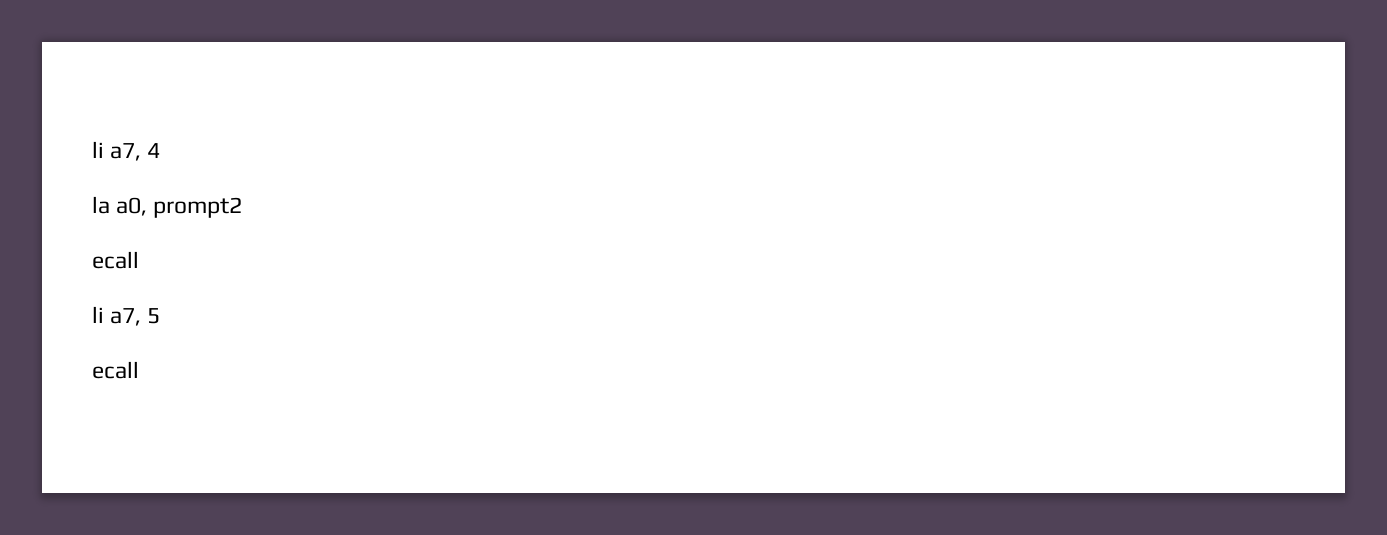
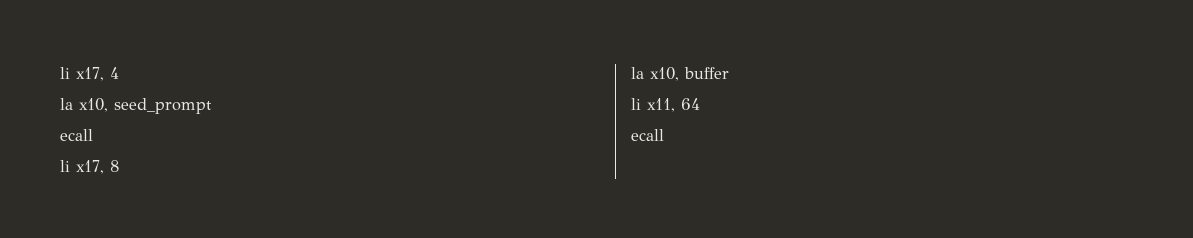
- li a7, 4
+ li x17, 4
- la a0, prompt2
+ la x10, seed_prompt
- li a7, 5
+ li x17, 8
+ la x10, buffer
+ li x11, 64

